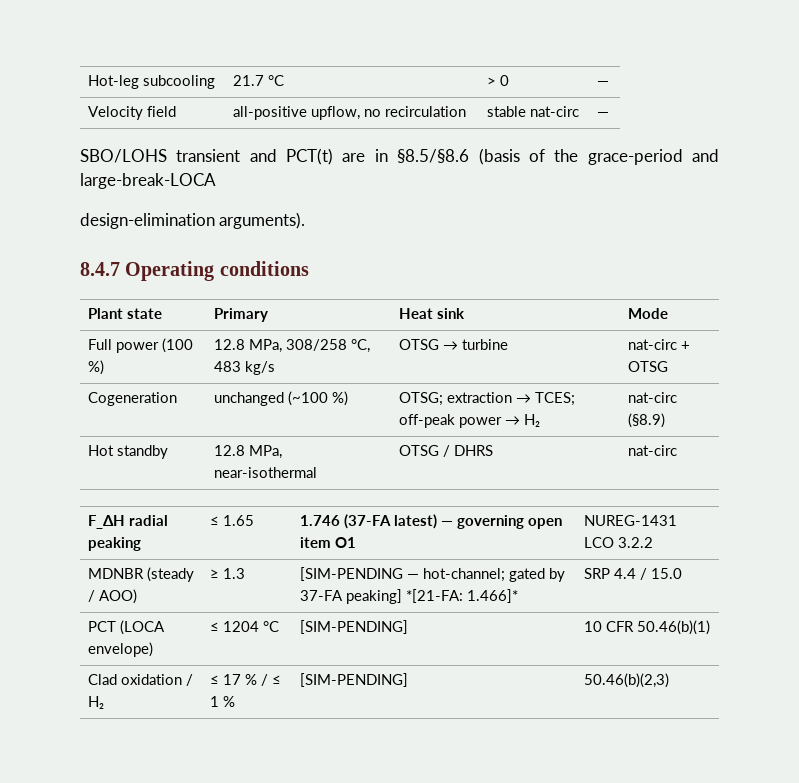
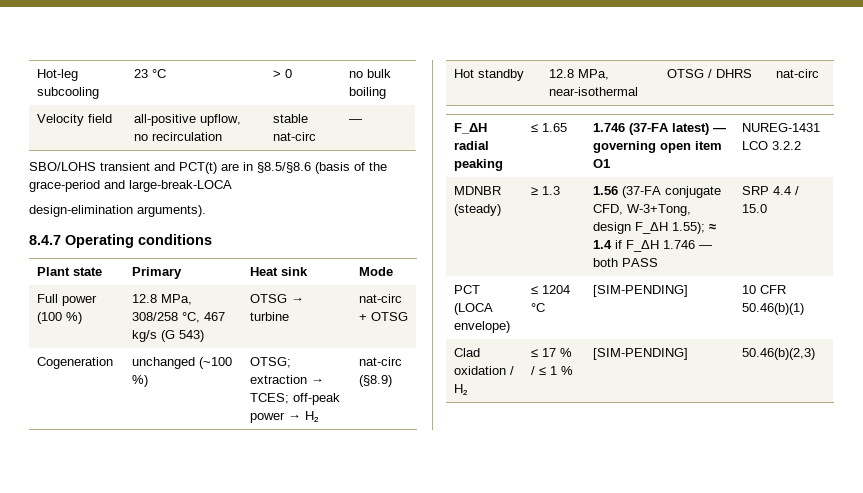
- Hot-leg subcooling | 21.7 °C | > 0 | —
+ Hot-leg subcooling | 23 °C | > 0 | no bulk boiling
- Full power (100 %) | 12.8 MPa, 308/258 °C, 483 kg/s | OTSG → turbine | nat-circ + OTSG
+ Full power (100 %) | 12.8 MPa, 308/258 °C, 467 kg/s (G 543) | OTSG → turbine | nat-circ + OTSG
- MDNBR (steady / AOO) | ≥ 1.3 | [SIM-PENDING — hot-channel; gated by 37-FA peaking] *[21-FA: 1.466]* | SRP 4.4 / 15.0
+ MDNBR (steady) | ≥ 1.3 | 1.56 (37-FA conjugate CFD, W-3+Tong, design F_ΔH 1.55); ≈ 1.4 if F_ΔH 1.746 — both PASS | SRP 4.4 / 15.0

